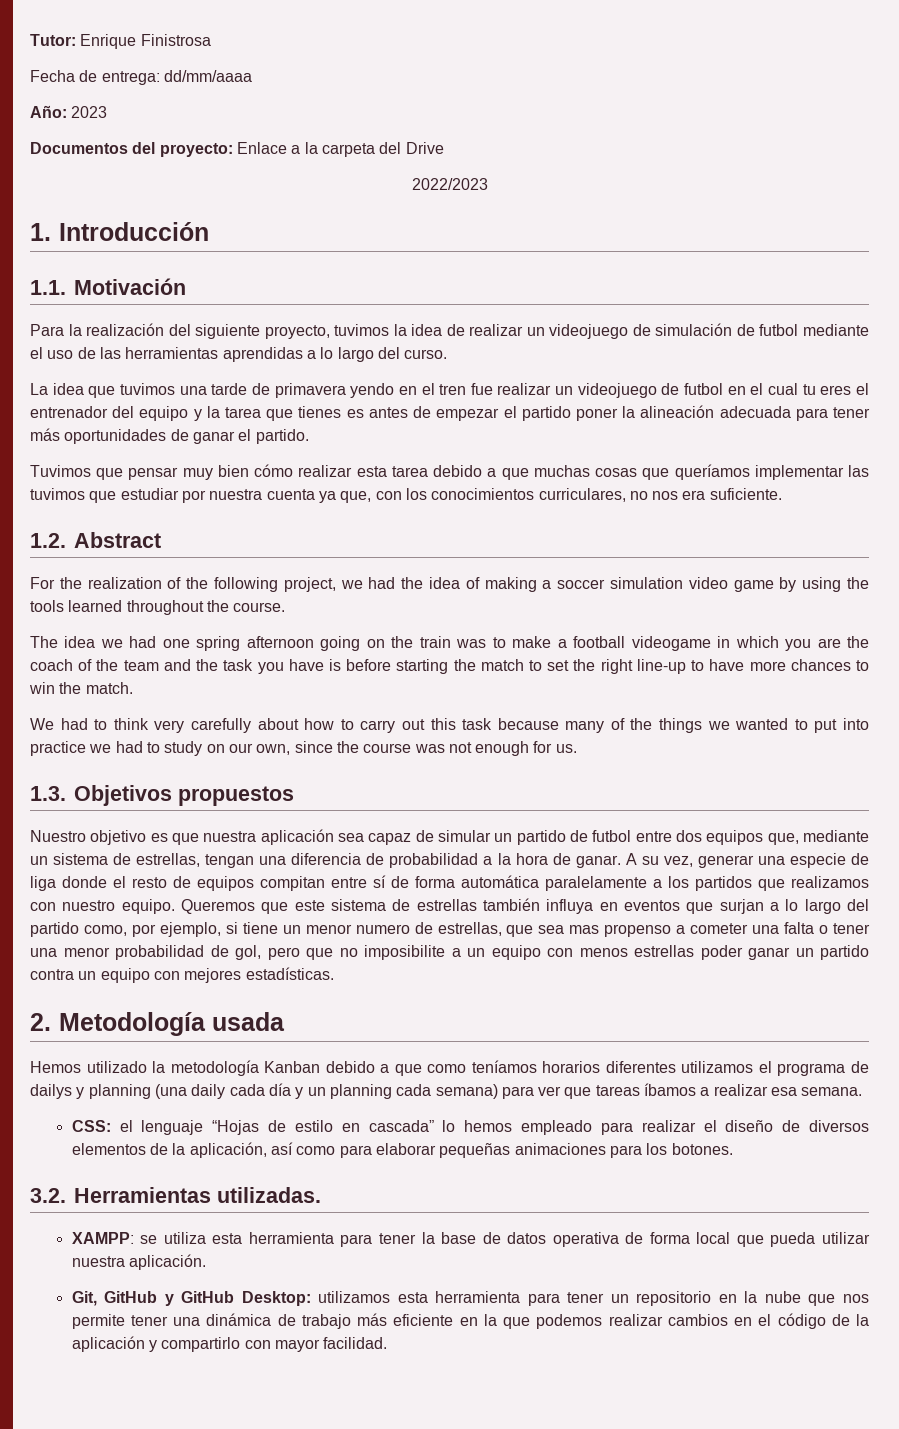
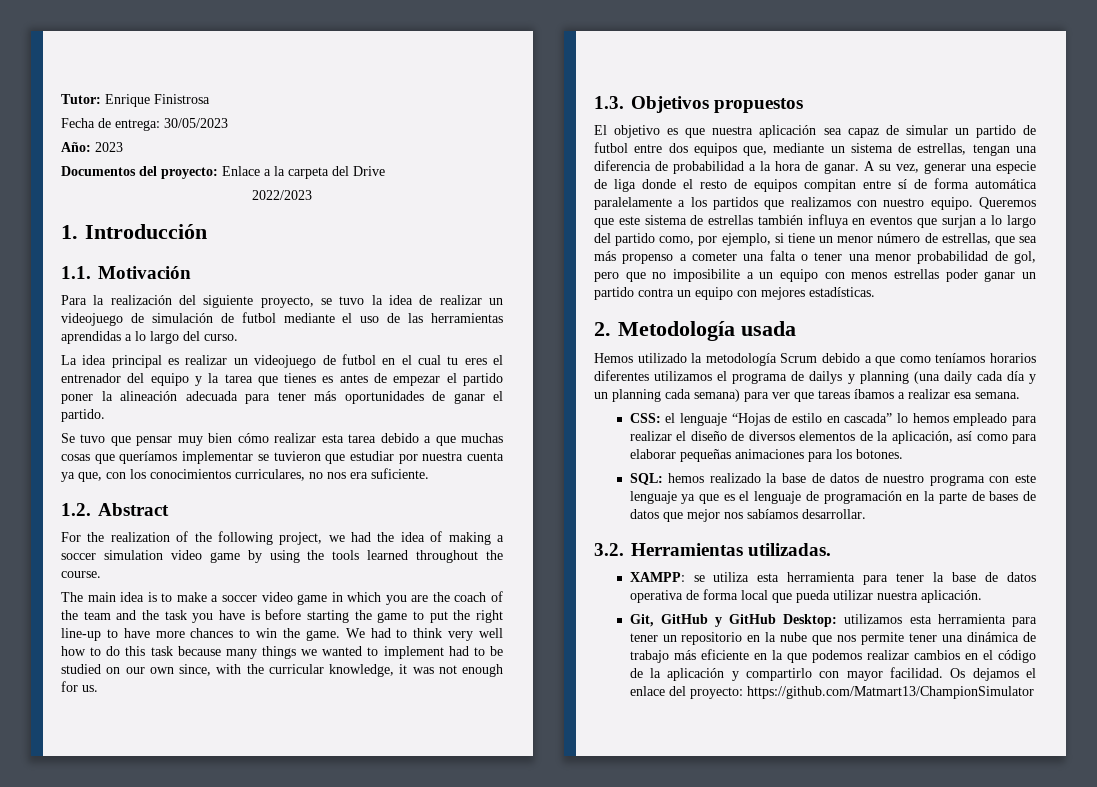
- Fecha de entrega: dd/mm/aaaa
+ Fecha de entrega: 30/05/2023
- Para la realización del siguiente proyecto, tuvimos la idea de realizar un videojuego de simulación de futbol mediante el uso de las herramientas aprendidas a lo largo del curso.
+ Para la realización del siguiente proyecto, se tuvo la idea de realizar un videojuego de simulación de futbol mediante el uso de las herramientas aprendidas a lo largo del curso.
- La idea que tuvimos una tarde de primavera yendo en el tren fue realizar un videojuego de futbol en el cual tu eres el entrenador del equipo y la tarea que tienes es antes de empezar el partido poner la alineación adecuada para tener más oportunidades de ganar el partido.
+ La idea principal es realizar un videojuego de futbol en el cual tu eres el entrenador del equipo y la tarea que tienes es antes de empezar el partido poner la alineación adecuada para tener más oportunidades de ganar el partido.
- Tuvimos que pensar muy bien cómo realizar esta tarea debido a que muchas cosas que queríamos implementar las tuvimos que estudiar por nuestra cuenta ya que, con los conocimientos curriculares, no nos era suficiente.
+ Se tuvo que pensar muy bien cómo realizar esta tarea debido a que muchas cosas que queríamos implementar se tuvieron que estudiar por nuestra cuenta ya que, con los conocimientos curriculares, no nos era suficiente.
- The idea we had one spring afternoon going on the train was to make a football videogame in which you are the coach of the team and the task you have is before starting the match to set the right line-up to have more chances to win the match.
- We had to think very carefully about how to carry out this task because many of the things we wanted to put into practice we had to study on our own, since the course was not enough for us.
+ The main idea is to make a soccer video game in which you are the coach of the team and the task you have is before starting the game to put the right line-up to have more chances to win the game. We had to think very well how to do this task because many things we wanted to implement had to be studied on our own since, with the curricular knowledge, it was not enough for us.
- Nuestro objetivo es que nuestra aplicación sea capaz de simular un partido de futbol entre dos equipos que, mediante un sistema de estrellas, tengan una diferencia de probabilidad a la hora de ganar.
+ El objetivo es que nuestra aplicación sea capaz de simular un partido de futbol entre dos equipos que, mediante un sistema de estrellas, tengan una diferencia de probabilidad a la hora de ganar.
- Queremos que este sistema de estrellas también influya en eventos que surjan a lo largo del partido como, por ejemplo, si tiene un menor numero de estrellas, que sea mas propenso a cometer una falta o tener una menor probabilidad de gol, pero que no imposibilite a un equipo con menos estrellas poder ganar un partido contra un equipo con mejores estadísticas.
+ Queremos que este sistema de estrellas también influya en eventos que surjan a lo largo del partido como, por ejemplo, si tiene un menor número de estrellas, que sea más propenso a cometer una falta o tener una menor probabilidad de gol, pero que no imposibilite a un equipo con menos estrellas poder ganar un partido contra un equipo con mejores estadísticas.
- Hemos utilizado la metodología Kanban debido a que como teníamos horarios diferentes utilizamos el programa de dailys y planning (una daily cada día y un planning cada semana) para ver que tareas íbamos a realizar esa semana.
+ Hemos utilizado la metodología Scrum debido a que como teníamos horarios diferentes utilizamos el programa de dailys y planning (una daily cada día y un planning cada semana) para ver que tareas íbamos a realizar esa semana.
+ SQL: hemos realizado la base de datos de nuestro programa con este lenguaje ya que es el lenguaje de programación en la parte de bases de datos que mejor nos sabíamos desarrollar.
+ Os dejamos el enlace del proyecto: https://github.com/Matmart13/ChampionSimulator

